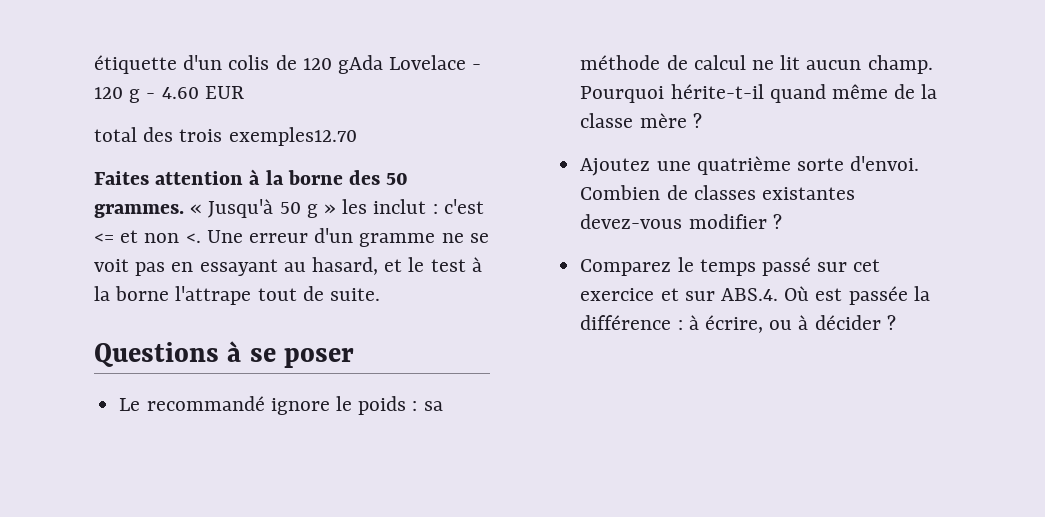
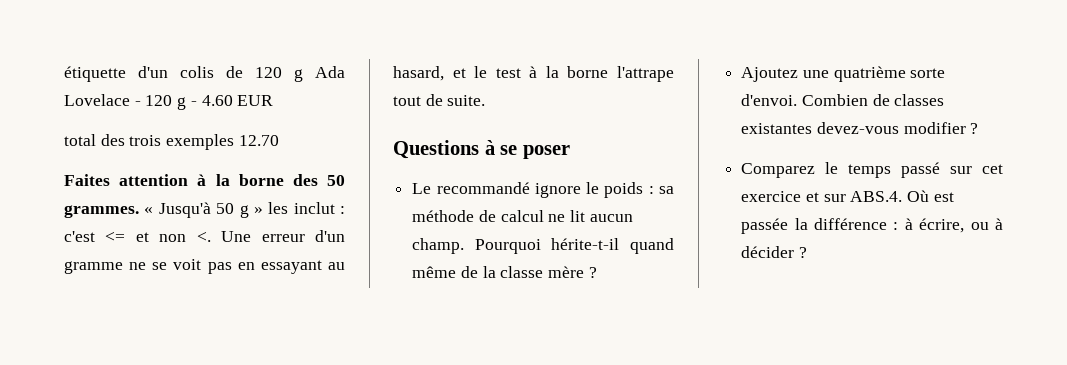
- étiquette d'un colis de 120 gAda Lovelace - 120 g - 4.60 EUR
+ étiquette d'un colis de 120 g Ada Lovelace - 120 g - 4.60 EUR
- total des trois exemples12.70
+ total des trois exemples 12.70

